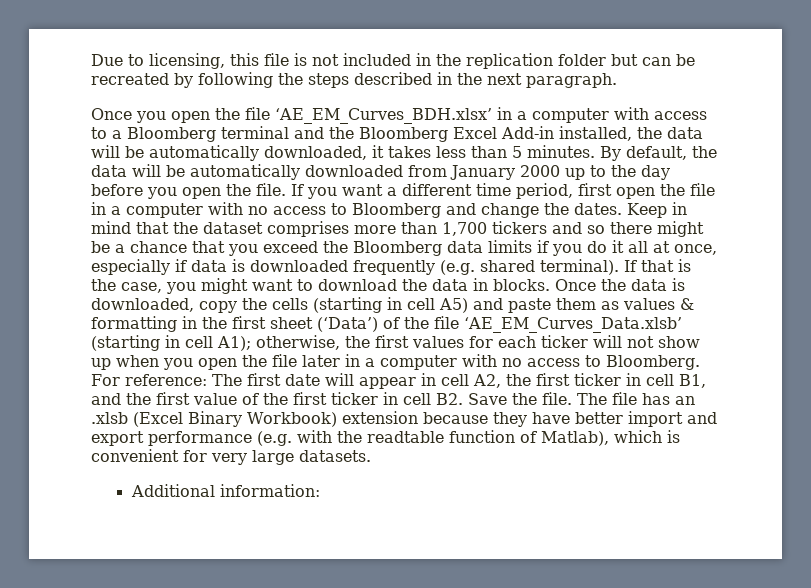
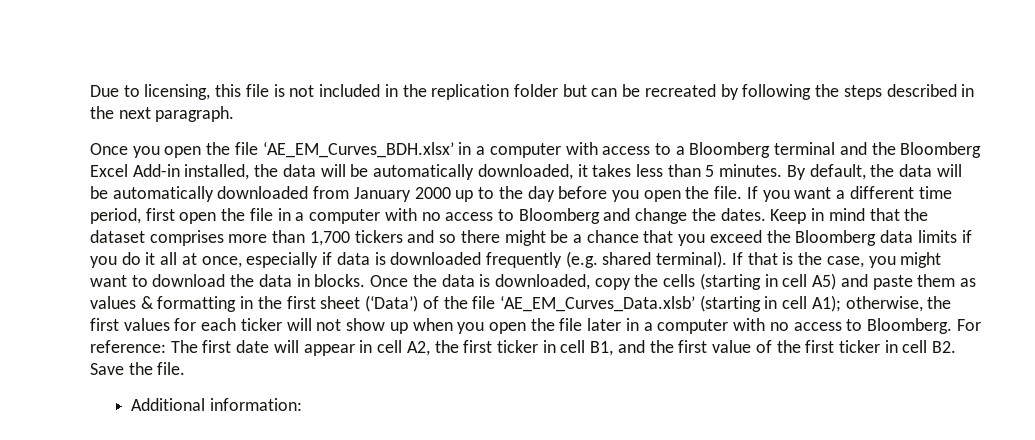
- The file has an .xlsb (Excel Binary Workbook) extension because they have better import and export performance (e.g. with the readtable function of Matlab), which is convenient for very large datasets.

